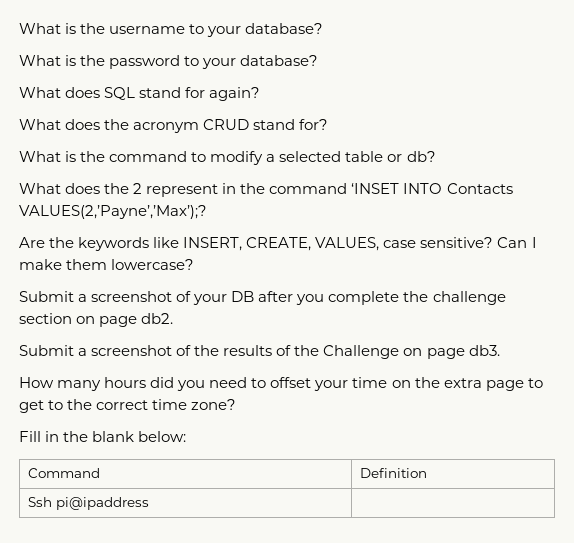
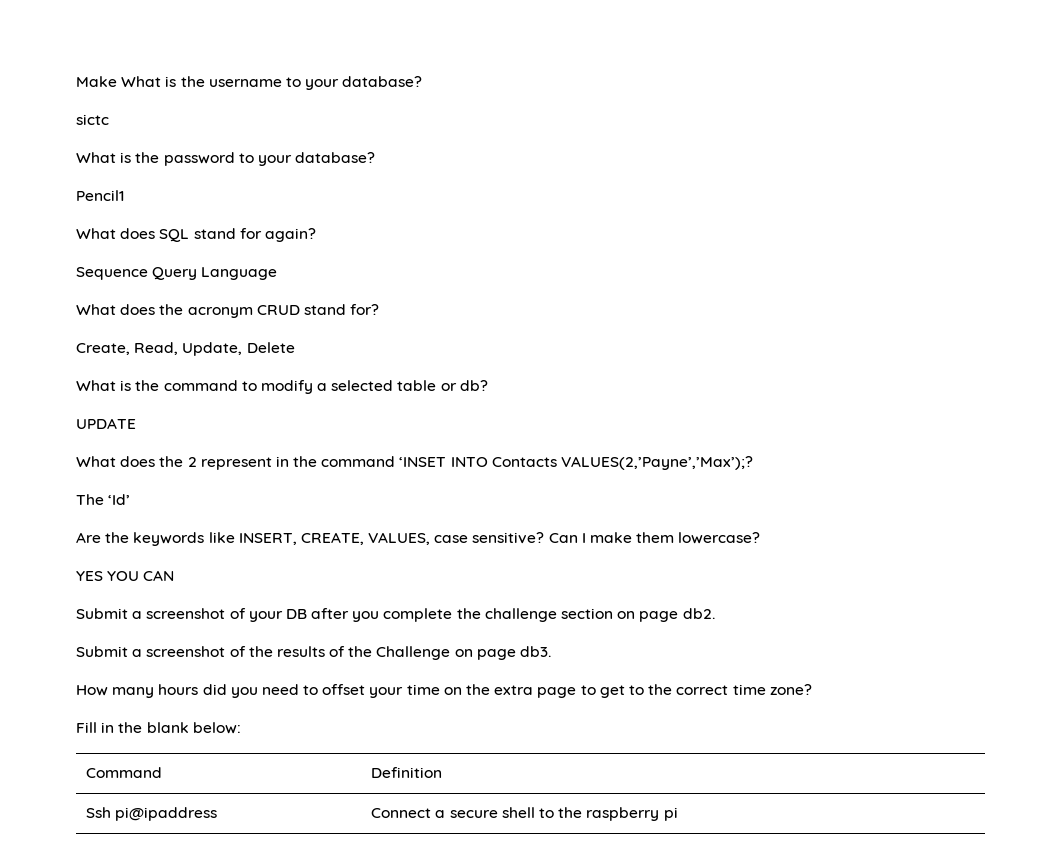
- What is the username to your database?
+ Make What is the username to your database?
+ sictc
+ Pencil1
+ Sequence Query Language
+ Create, Read, Update, Delete
+ UPDATE
+ The ‘Id’
+ YES YOU CAN
- Ssh pi@ipaddress |
+ Ssh pi@ipaddress | Connect a secure shell to the raspberry pi

